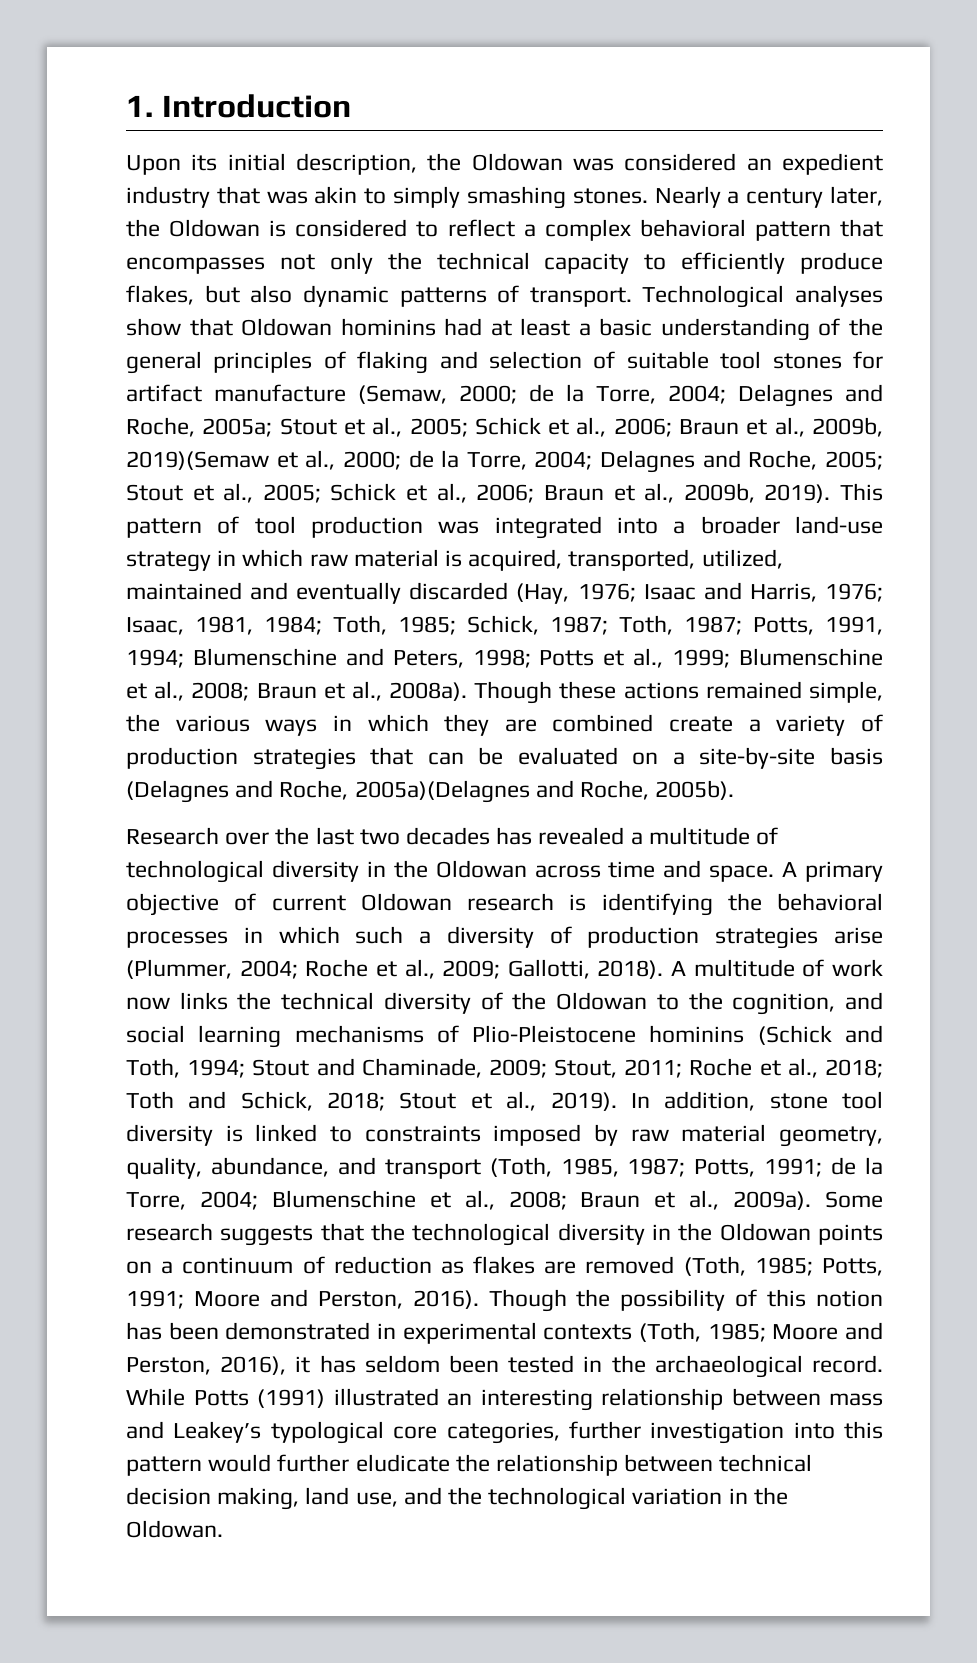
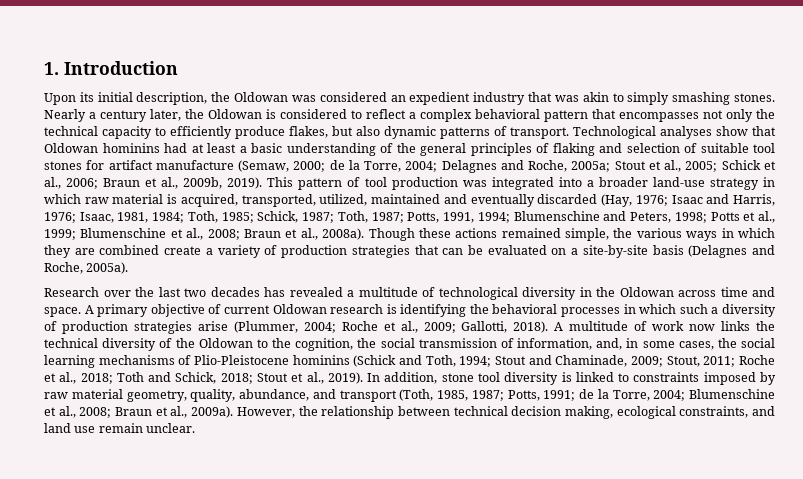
- Technological analyses show that Oldowan hominins had at least a basic understanding of the general principles of flaking and selection of suitable tool stones for artifact manufacture (Semaw, 2000; de la Torre, 2004; Delagnes and Roche, 2005a; Stout et al., 2005; Schick et al., 2006; Braun et al., 2009b, 2019)(Semaw et al., 2000; de la Torre, 2004; Delagnes and Roche, 2005; Stout et al., 2005; Schick et al., 2006; Braun et al., 2009b, 2019).
+ Technological analyses show that Oldowan hominins had at least a basic understanding of the general principles of flaking and selection of suitable tool stones for artifact manufacture (Semaw, 2000; de la Torre, 2004; Delagnes and Roche, 2005a; Stout et al., 2005; Schick et al., 2006; Braun et al., 2009b, 2019).
- Though these actions remained simple, the various ways in which they are combined create a variety of production strategies that can be evaluated on a site-by-site basis (Delagnes and Roche, 2005a)(Delagnes and Roche, 2005b).
+ Though these actions remained simple, the various ways in which they are combined create a variety of production strategies that can be evaluated on a site-by-site basis (Delagnes and Roche, 2005a).
- A multitude of work now links the technical diversity of the Oldowan to the cognition, and social learning mechanisms of Plio-Pleistocene hominins (Schick and Toth, 1994; Stout and Chaminade, 2009; Stout, 2011; Roche et al., 2018; Toth and Schick, 2018; Stout et al., 2019).
+ A multitude of work now links the technical diversity of the Oldowan to the cognition, the social transmission of information, and, in some cases, the social learning mechanisms of Plio-Pleistocene hominins (Schick and Toth, 1994; Stout and Chaminade, 2009; Stout, 2011; Roche et al., 2018; Toth and Schick, 2018; Stout et al., 2019).
- Some research suggests that the technological diversity in the Oldowan points on a continuum of reduction as flakes are removed (Toth, 1985; Potts, 1991; Moore and Perston, 2016). Though the possibility of this notion has been demonstrated in experimental contexts (Toth, 1985; Moore and Perston, 2016), it has seldom been tested in the archaeological record. While Potts (1991) illustrated an interesting relationship between mass and Leakey’s typological core categories, further investigation into this pattern would further eludicate the relationship between technical decision making, land use, and the technological variation in the Oldowan.
+ However, the relationship between technical decision making, ecological constraints, and land use remain unclear.

